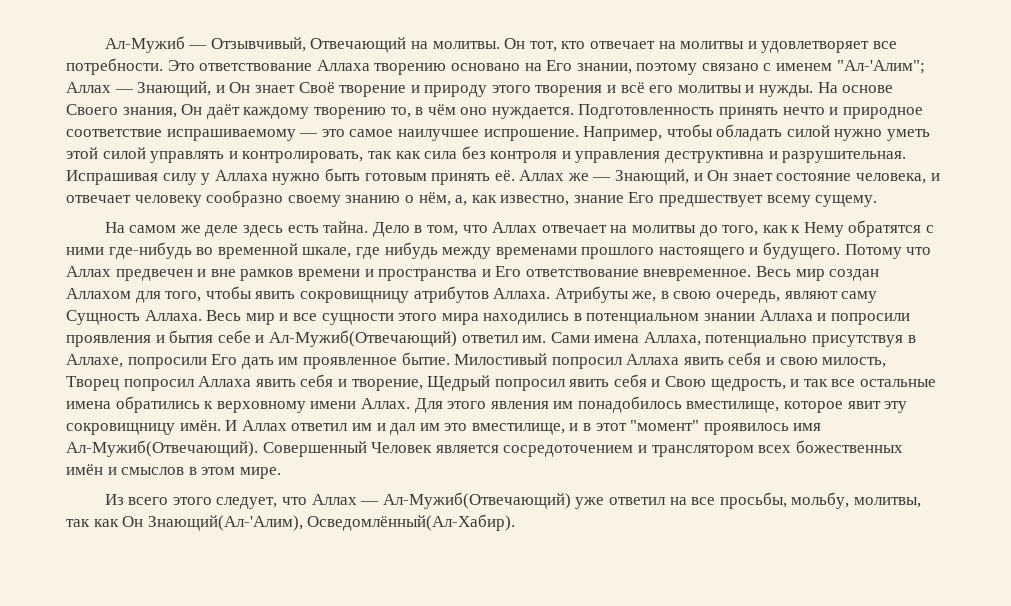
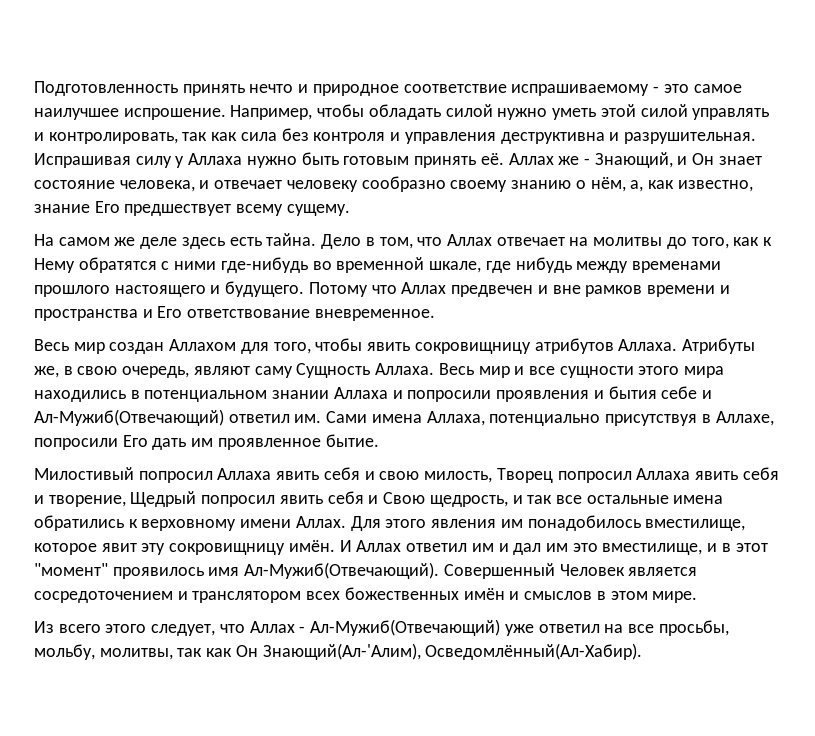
- Ал-Мужиб — Отзывчивый, Отвечающий на молитвы. Он тот, кто отвечает на молитвы и удовлетворяет все потребности. Это ответствование Аллаха творению основано на Его знании, поэтому связано с именем "Ал-'Алим"; Аллах — Знающий, и Он знает Своё творение и природу этого творения и всё его молитвы и нужды. На основе Своего знания, Он даёт каждому творению то, в чём оно нуждается. Подготовленность принять нечто и природное соответствие испрашиваемому — это самое наилучшее испрошение.
+ Подготовленность принять нечто и природное соответствие испрашиваемому - это самое наилучшее испрошение.
- Аллах же — Знающий, и Он знает состояние человека, и отвечает человеку сообразно своему знанию о нём, а, как известно, знание Его предшествует всему сущему.
+ Аллах же - Знающий, и Он знает состояние человека, и отвечает человеку сообразно своему знанию о нём, а, как известно, знание Его предшествует всему сущему.
- Потому что Аллах предвечен и вне рамков времени и пространства и Его ответствование вневременное. Весь мир создан Аллахом для того, чтобы явить сокровищницу атрибутов Аллаха.
+ Потому что Аллах предвечен и вне рамков времени и пространства и Его ответствование вневременное.
+ Весь мир создан Аллахом для того, чтобы явить сокровищницу атрибутов Аллаха.
- Весь мир и все сущности этого мира находились в потенциальном знании Аллаха и попросили проявления и бытия себе и Ал-Мужиб(Отвечающий) ответил им. Сами имена Аллаха, потенциально присутствуя в Аллахе, попросили Его дать им проявленное бытие. Милостивый попросил Аллаха явить себя и свою милость, Творец попросил Аллаха явить себя и творение, Щедрый попросил явить себя и Свою щедрость, и так все остальные имена обратились к верховному имени Аллах.
+ Весь мир и все сущности этого мира находились в потенциальном знании Аллаха и попросили проявления и бытия себе и Ал-Мужиб(Отвечающий) ответил им. Сами имена Аллаха, потенциально присутствуя в Аллахе, попросили Его дать им проявленное бытие.
+ Милостивый попросил Аллаха явить себя и свою милость, Творец попросил Аллаха явить себя и творение, Щедрый попросил явить себя и Свою щедрость, и так все остальные имена обратились к верховному имени Аллах.
- Из всего этого следует, что Аллах — Ал-Мужиб(Отвечающий) уже ответил на все просьбы, мольбу, молитвы, так как Он Знающий(Ал-'Алим), Осведомлённый(Ал-Хабир).
+ Из всего этого следует, что Аллах - Ал-Мужиб(Отвечающий) уже ответил на все просьбы, мольбу, молитвы, так как Он Знающий(Ал-'Алим), Осведомлённый(Ал-Хабир).

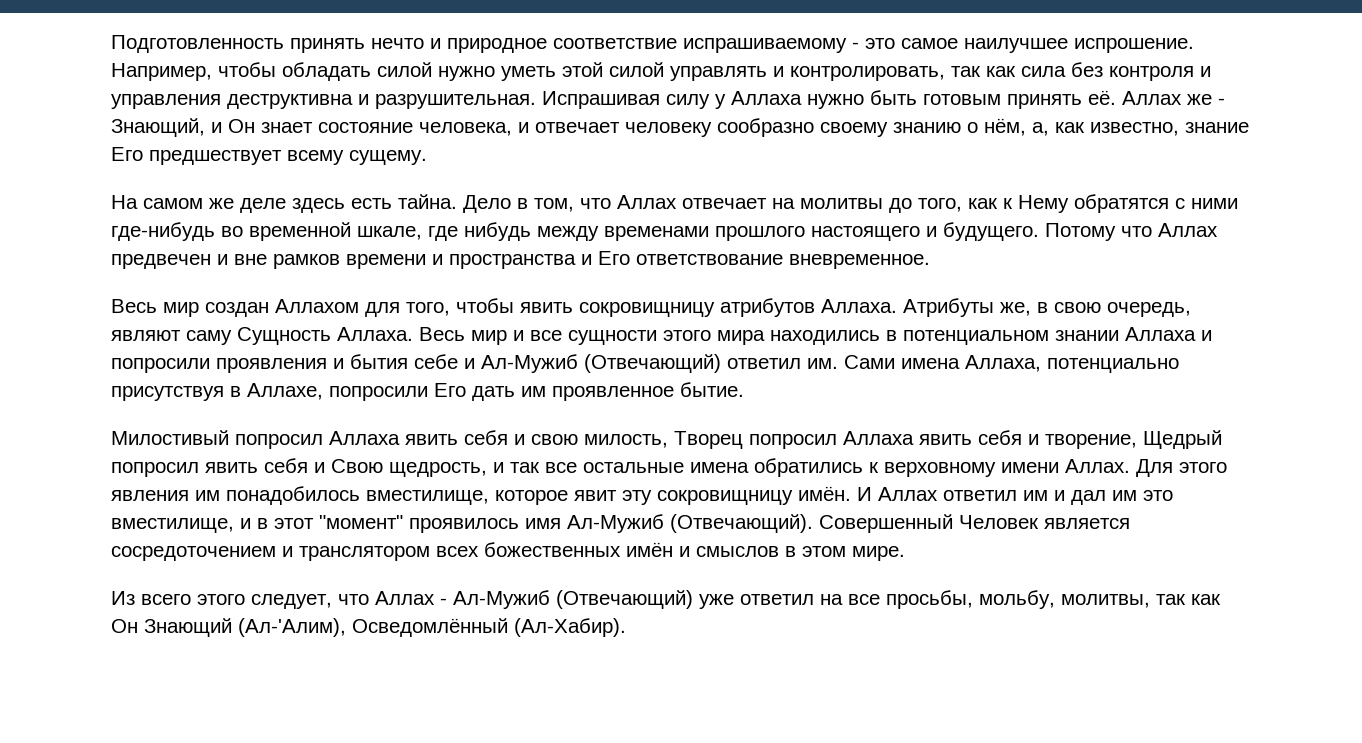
- Весь мир и все сущности этого мира находились в потенциальном знании Аллаха и попросили проявления и бытия себе и Ал-Мужиб(Отвечающий) ответил им. Сами имена Аллаха, потенциально присутствуя в Аллахе, попросили Его дать им проявленное бытие.
+ Весь мир и все сущности этого мира находились в потенциальном знании Аллаха и попросили проявления и бытия себе и Ал-Мужиб (Отвечающий) ответил им. Сами имена Аллаха, потенциально присутствуя в Аллахе, попросили Его дать им проявленное бытие.
- И Аллах ответил им и дал им это вместилище, и в этот "момент" проявилось имя Ал-Мужиб(Отвечающий).
+ И Аллах ответил им и дал им это вместилище, и в этот "момент" проявилось имя Ал-Мужиб (Отвечающий).
- Из всего этого следует, что Аллах - Ал-Мужиб(Отвечающий) уже ответил на все просьбы, мольбу, молитвы, так как Он Знающий(Ал-'Алим), Осведомлённый(Ал-Хабир).
+ Из всего этого следует, что Аллах - Ал-Мужиб (Отвечающий) уже ответил на все просьбы, мольбу, молитвы, так как Он Знающий (Ал-'Алим), Осведомлённый (Ал-Хабир).

